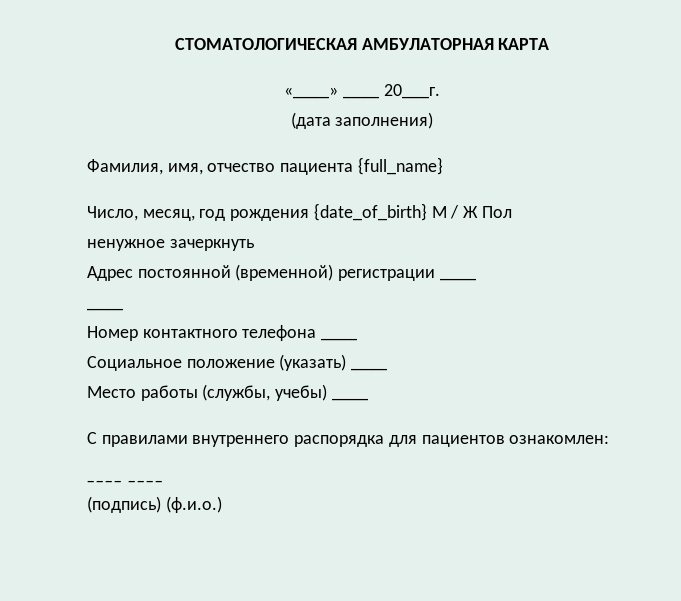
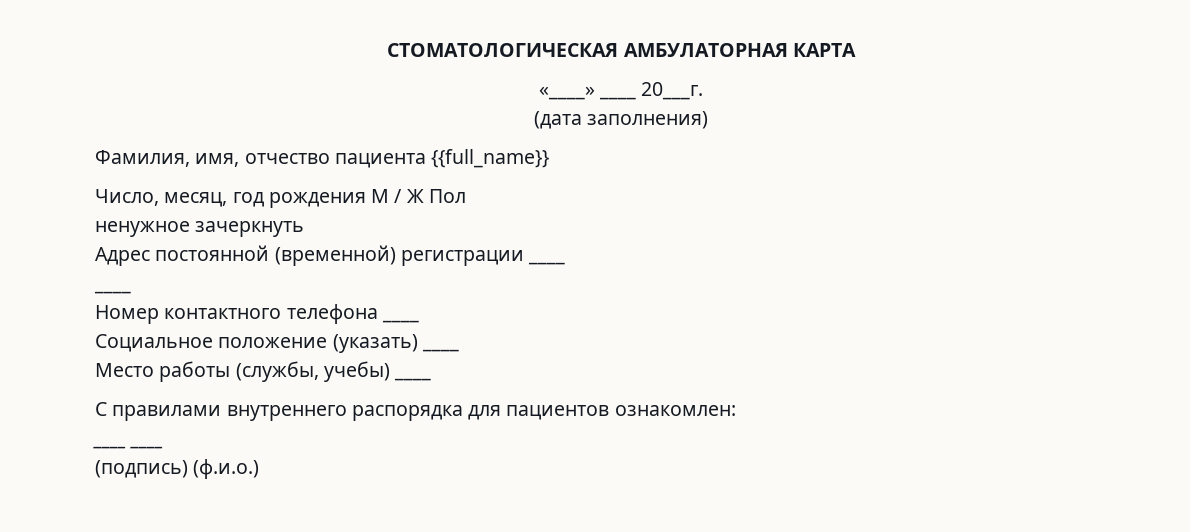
- Фамилия, имя, отчество пациента {full_name}
+ Фамилия, имя, отчество пациента {{full_name}}
- Число, месяц, год рождения {date_of_birth} М / Ж Пол
+ Число, месяц, год рождения М / Ж Пол

